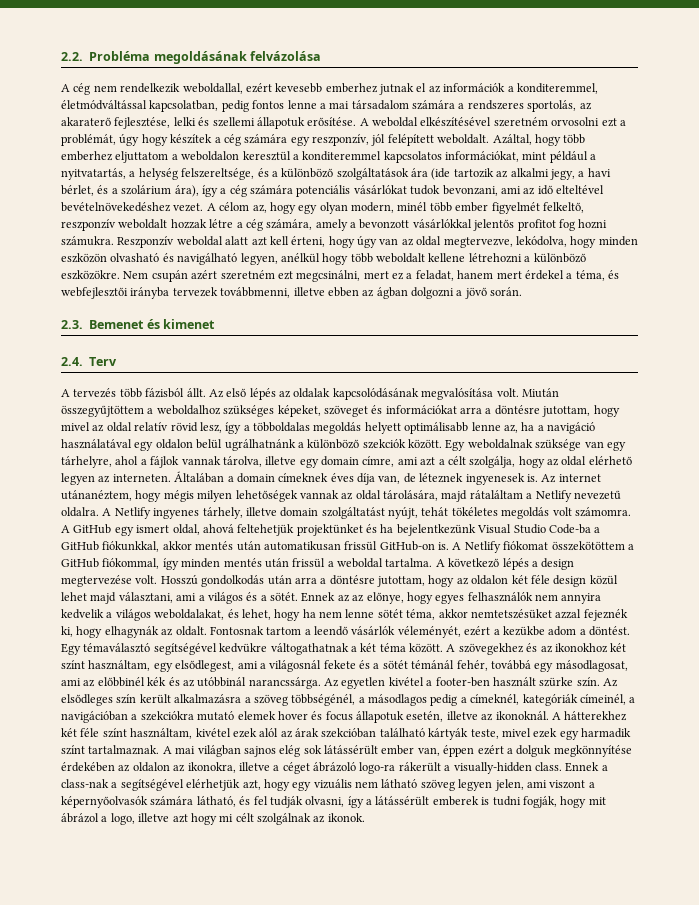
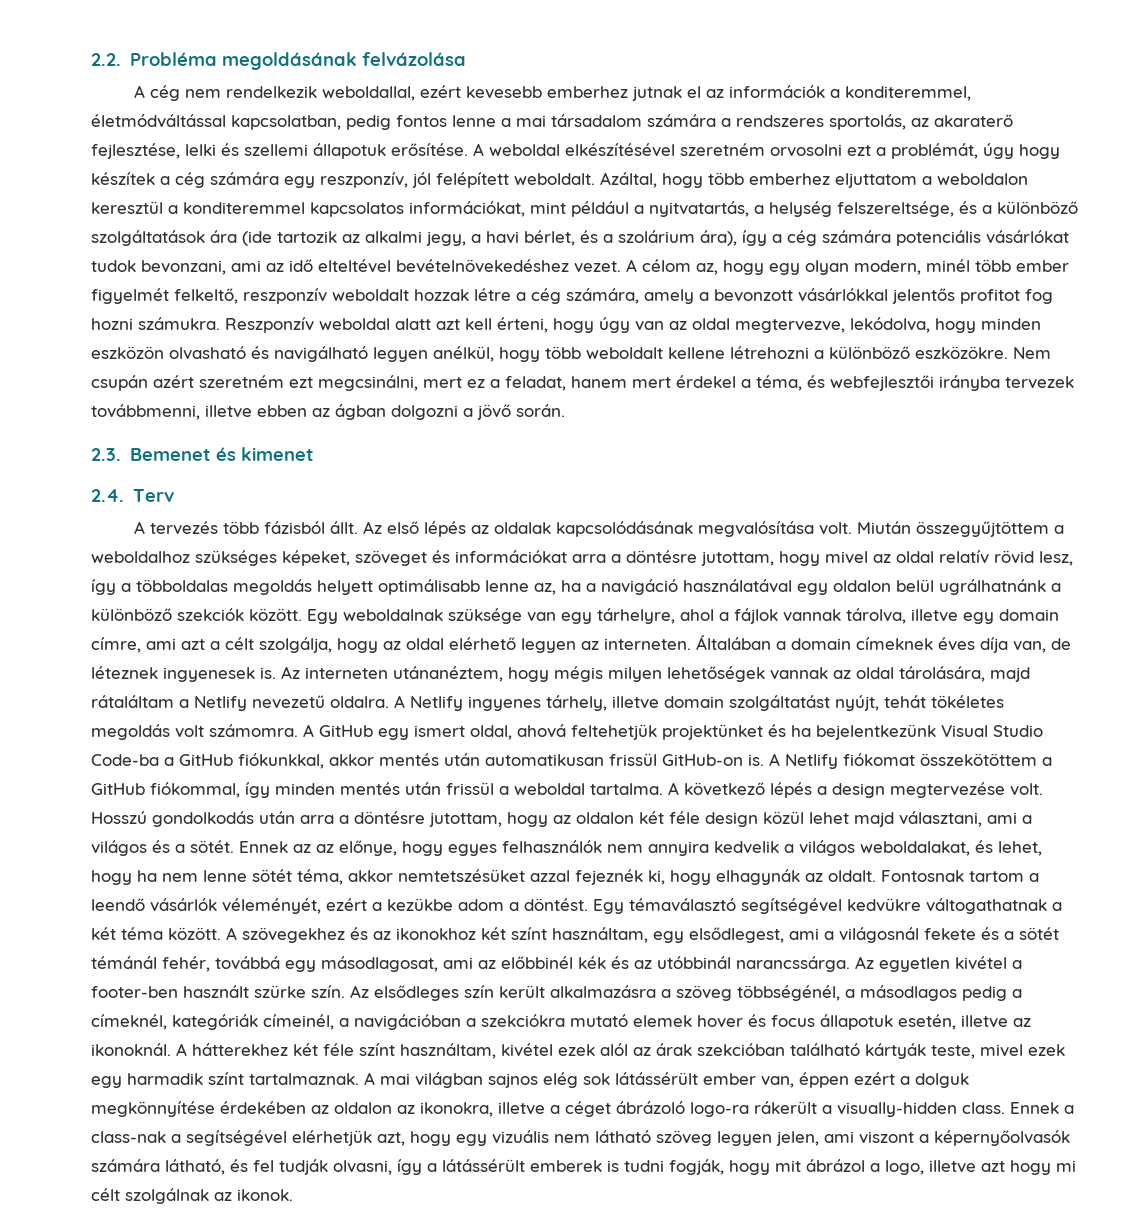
- Reszponzív weboldal alatt azt kell érteni, hogy úgy van az oldal megtervezve, lekódolva, hogy minden eszközön olvasható és navigálható legyen, anélkül hogy több weboldalt kellene létrehozni a különböző eszközökre.
+ Reszponzív weboldal alatt azt kell érteni, hogy úgy van az oldal megtervezve, lekódolva, hogy minden eszközön olvasható és navigálható legyen anélkül, hogy több weboldalt kellene létrehozni a különböző eszközökre.
- Az internet utánanéztem, hogy mégis milyen lehetőségek vannak az oldal tárolására, majd rátaláltam a Netlify nevezetű oldalra.
+ Az interneten utánanéztem, hogy mégis milyen lehetőségek vannak az oldal tárolására, majd rátaláltam a Netlify nevezetű oldalra.

